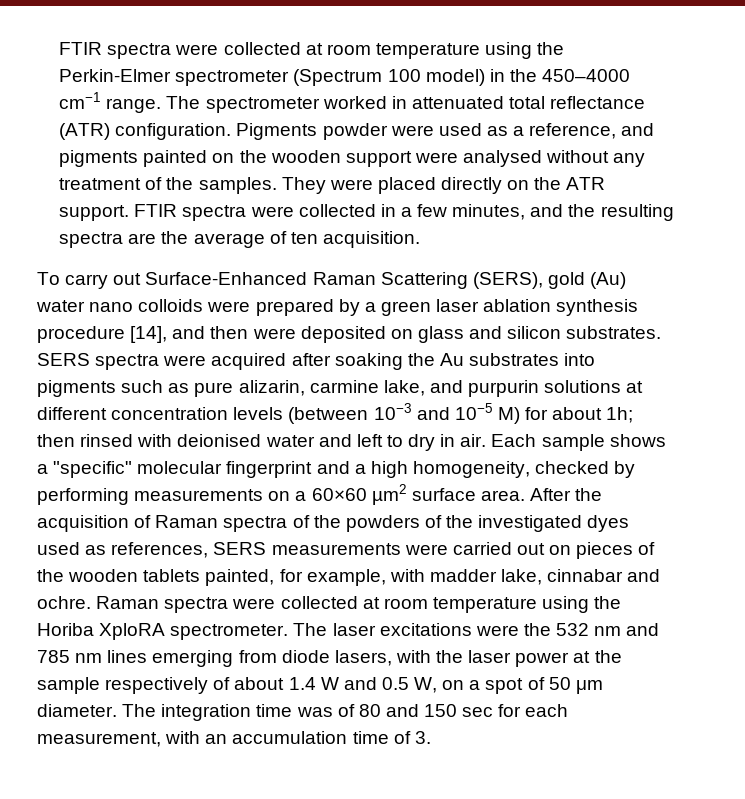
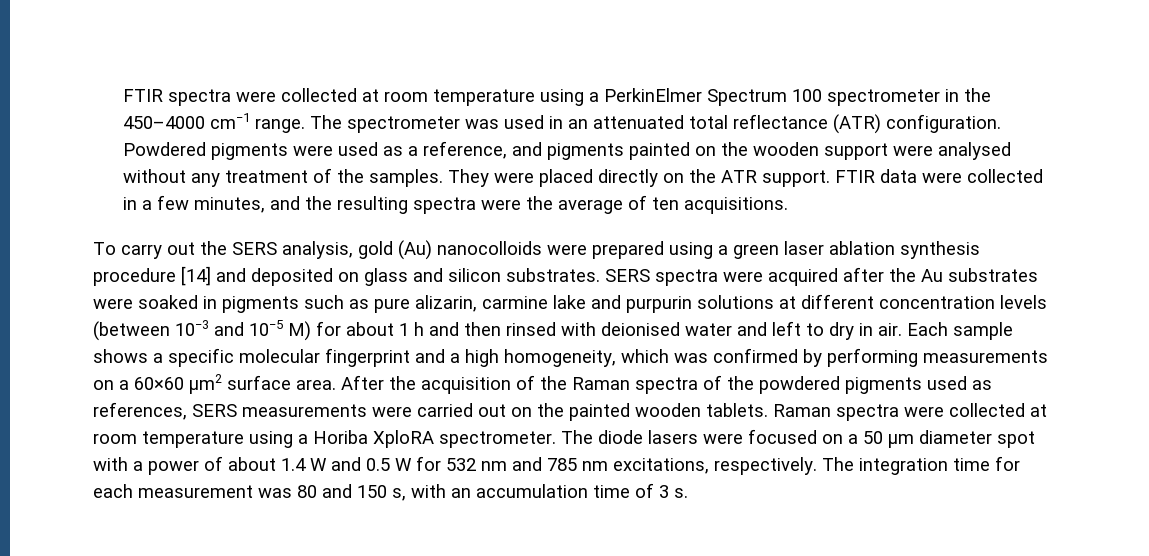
- FTIR spectra were collected at room temperature using the Perkin-Elmer spectrometer (Spectrum 100 model) in the 450–4000 cm−1 range.
+ FTIR spectra were collected at room temperature using a PerkinElmer Spectrum 100 spectrometer in the 450–4000 cm−1 range.
- The spectrometer worked in attenuated total reflectance (ATR) configuration.
+ The spectrometer was used in an attenuated total reflectance (ATR) configuration.
- Pigments powder were used as a reference, and pigments painted on the wooden support were analysed without any treatment of the samples.
+ Powdered pigments were used as a reference, and pigments painted on the wooden support were analysed without any treatment of the samples.
- FTIR spectra were collected in a few minutes, and the resulting spectra are the average of ten acquisition.
+ FTIR data were collected in a few minutes, and the resulting spectra were the average of ten acquisitions.
- To carry out Surface-Enhanced Raman Scattering (SERS), gold (Au) water nano colloids were prepared by a green laser ablation synthesis procedure [14], and then were deposited on glass and silicon substrates.
+ To carry out the SERS analysis, gold (Au) nanocolloids were prepared using a green laser ablation synthesis procedure [14] and deposited on glass and silicon substrates.
- SERS spectra were acquired after soaking the Au substrates into pigments such as pure alizarin, carmine lake, and purpurin solutions at different concentration levels (between 10−3 and 10−5 M) for about 1h; then rinsed with deionised water and left to dry in air.
+ SERS spectra were acquired after the Au substrates were soaked in pigments such as pure alizarin, carmine lake and purpurin solutions at different concentration levels (between 10−3 and 10−5 M) for about 1 h and then rinsed with deionised water and left to dry in air.
- Each sample shows a "specific" molecular fingerprint and a high homogeneity, checked by performing measurements on a 60×60 µm2 surface area.
+ Each sample shows a specific molecular fingerprint and a high homogeneity, which was confirmed by performing measurements on a 60×60 µm2 surface area.
- After the acquisition of Raman spectra of the powders of the investigated dyes used as references, SERS measurements were carried out on pieces of the wooden tablets painted, for example, with madder lake, cinnabar and ochre.
+ After the acquisition of the Raman spectra of the powdered pigments used as references, SERS measurements were carried out on the painted wooden tablets.
- Raman spectra were collected at room temperature using the Horiba XploRA spectrometer.
+ Raman spectra were collected at room temperature using a Horiba XploRA spectrometer.
- The laser excitations were the 532 nm and 785 nm lines emerging from diode lasers, with the laser power at the sample respectively of about 1.4 W and 0.5 W, on a spot of 50 μm diameter. The integration time was of 80 and 150 sec for each measurement, with an accumulation time of 3.
+ The diode lasers were focused on a 50 μm diameter spot with a power of about 1.4 W and 0.5 W for 532 nm and 785 nm excitations, respectively. The integration time for each measurement was 80 and 150 s, with an accumulation time of 3 s.

